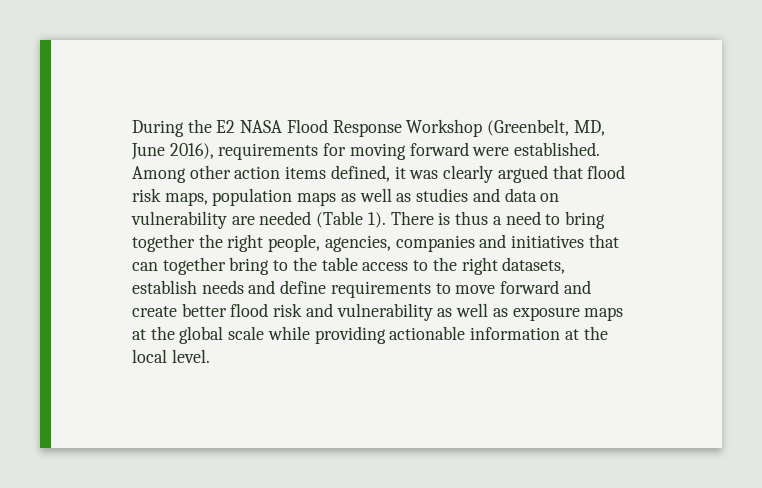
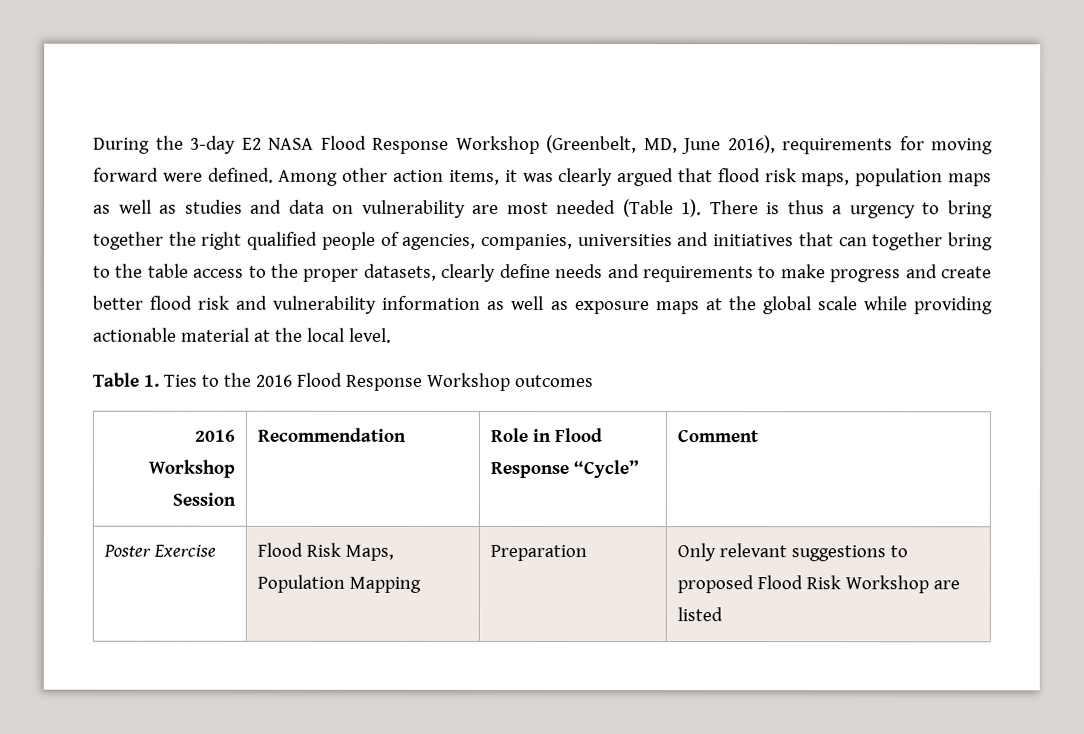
- During the E2 NASA Flood Response Workshop (Greenbelt, MD, June 2016), requirements for moving forward were established.
+ During the 3-day E2 NASA Flood Response Workshop (Greenbelt, MD, June 2016), requirements for moving forward were defined.
- Among other action items defined, it was clearly argued that flood risk maps, population maps as well as studies and data on vulnerability are needed (Table 1).
+ Among other action items, it was clearly argued that flood risk maps, population maps as well as studies and data on vulnerability are most needed (Table 1).
- There is thus a need to bring together the right people, agencies, companies and initiatives that can together bring to the table access to the right datasets, establish needs and define requirements to move forward and create better flood risk and vulnerability as well as exposure maps at the global scale while providing actionable information at the local level.
+ There is thus a urgency to bring together the right qualified people of agencies, companies, universities and initiatives that can together bring to the table access to the proper datasets, clearly define needs and requirements to make progress and create better flood risk and vulnerability information as well as exposure maps at the global scale while providing actionable material at the local level.
+ Table 1. Ties to the 2016 Flood Response Workshop outcomes
+ 2016 Workshop Session | Recommendation | Role in Flood Response “Cycle” | Comment
+ Poster Exercise | Flood Risk Maps, Population Mapping | Preparation | Only relevant suggestions to proposed Flood Risk Workshop are listed

